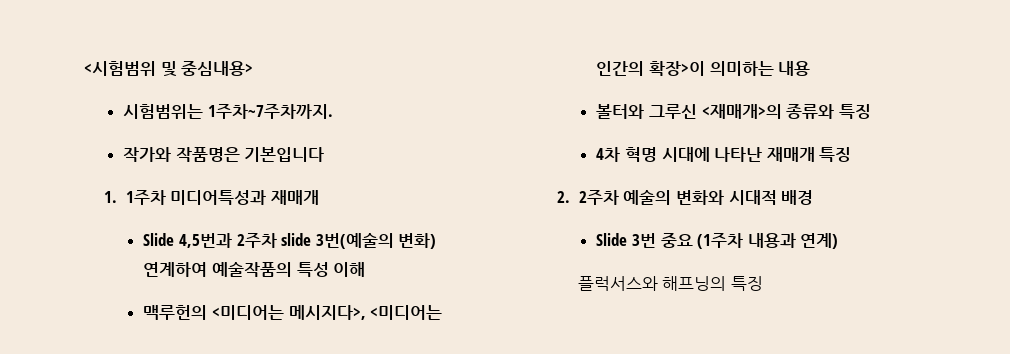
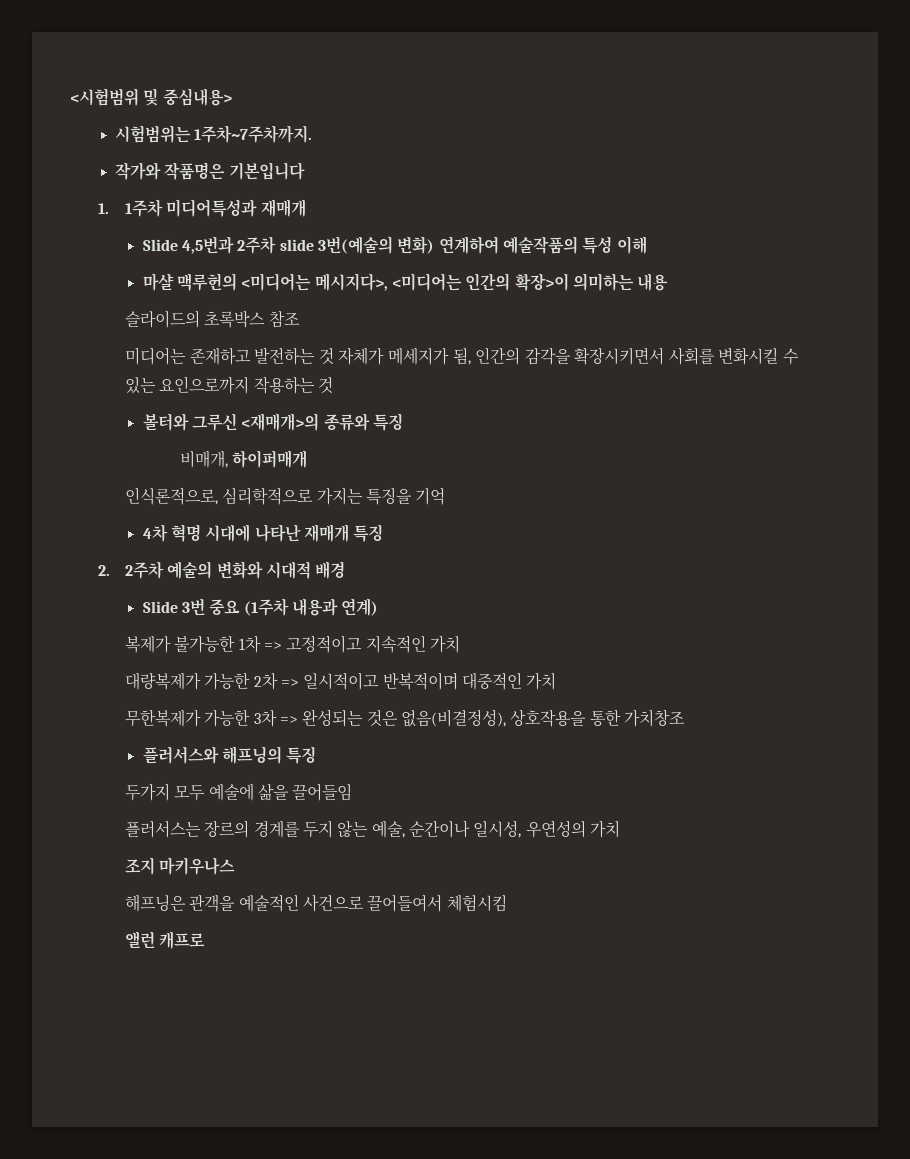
- 맥루헌의 <미디어는 메시지다>, <미디어는 인간의 확장>이 의미하는 내용
+ 마샬 맥루헌의 <미디어는 메시지다>, <미디어는 인간의 확장>이 의미하는 내용
+ 슬라이드의 초록박스 참조
+ 미디어는 존재하고 발전하는 것 자체가 메세지가 됨, 인간의 감각을 확장시키면서 사회를 변화시킬 수 있는 요인으로까지 작용하는 것
+ 비매개, 하이퍼매개
+ 인식론적으로, 심리학적으로 가지는 특징을 기억
- 플럭서스와 해프닝의 특징
+ 복제가 불가능한 1차 => 고정적이고 지속적인 가치
+ 대량복제가 가능한 2차 => 일시적이고 반복적이며 대중적인 가치
+ 무한복제가 가능한 3차 => 완성되는 것은 없음(비결정성), 상호작용을 통한 가치창조
+ 플러서스와 해프닝의 특징
+ 두가지 모두 예술에 삶을 끌어들임
+ 플러서스는 장르의 경계를 두지 않는 예술, 순간이나 일시성, 우연성의 가치
+ 조지 마키우나스
+ 해프닝은 관객을 예술적인 사건으로 끌어들여서 체험시킴
+ 앨런 캐프로

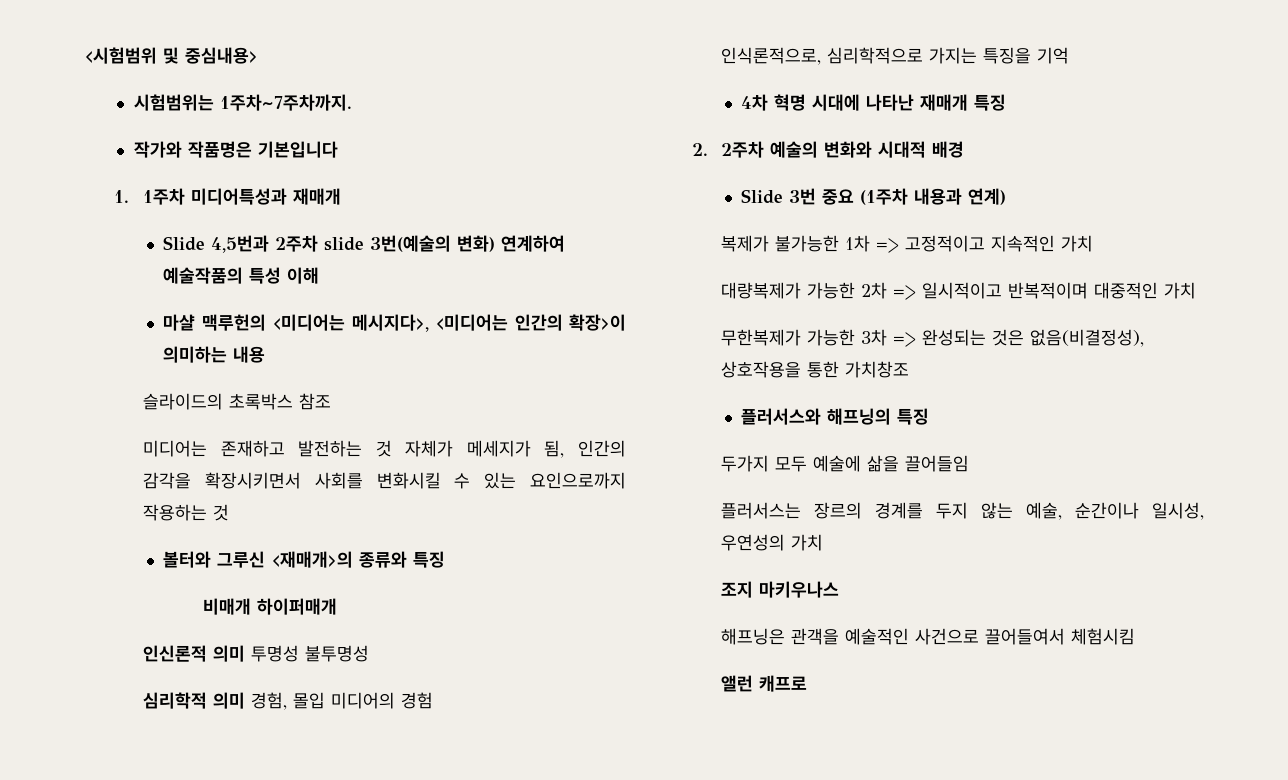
- 비매개, 하이퍼매개
+ 비매개 하이퍼매개
+ 인신론적 의미 투명성 불투명성
+ 심리학적 의미 경험, 몰입 미디어의 경험

